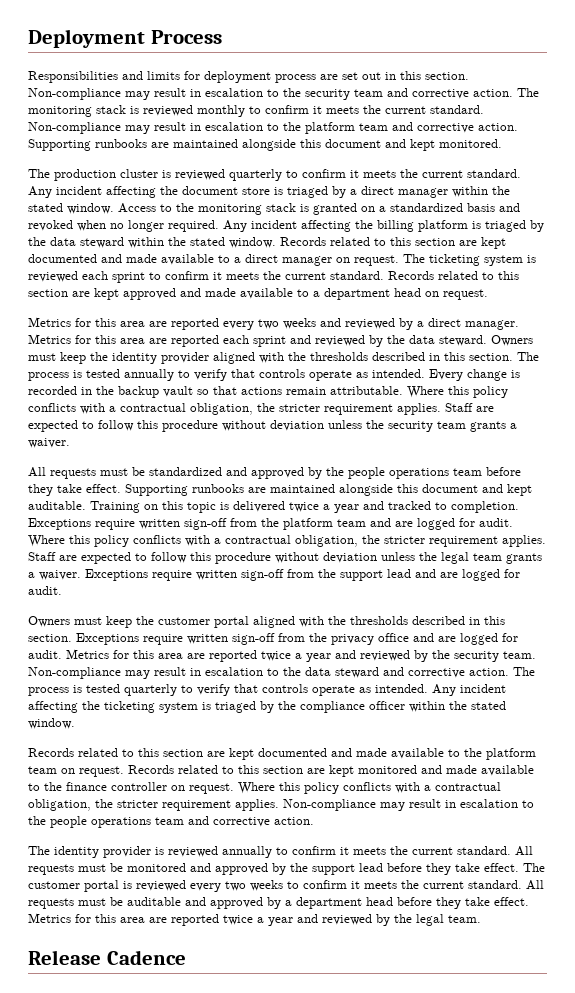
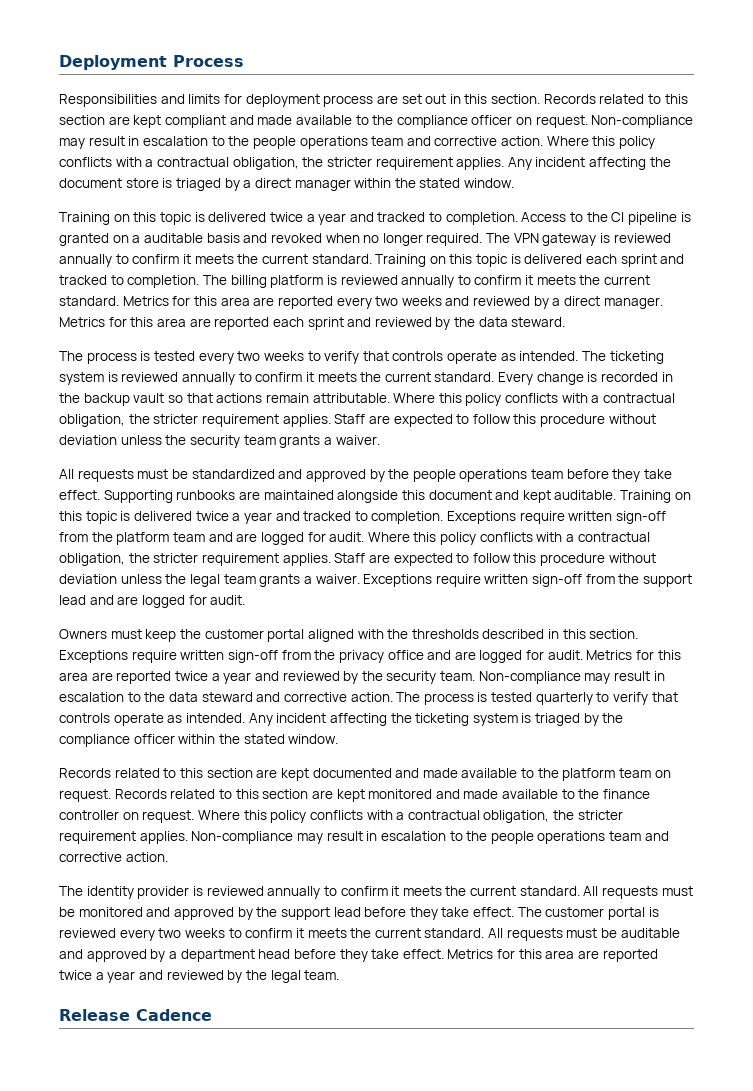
- Non-compliance may result in escalation to the security team and corrective action. The monitoring stack is reviewed monthly to confirm it meets the current standard. Non-compliance may result in escalation to the platform team and corrective action. Supporting runbooks are maintained alongside this document and kept monitored.
- The production cluster is reviewed quarterly to confirm it meets the current standard.
+ Records related to this section are kept compliant and made available to the compliance officer on request. Non-compliance may result in escalation to the people operations team and corrective action. Where this policy conflicts with a contractual obligation, the stricter requirement applies.
- Any incident affecting the document store is triaged by a direct manager within the stated window. Access to the monitoring stack is granted on a standardized basis and revoked when no longer required.
+ Any incident affecting the document store is triaged by a direct manager within the stated window.
+ Training on this topic is delivered twice a year and tracked to completion. Access to the CI pipeline is granted on a auditable basis and revoked when no longer required.
- Any incident affecting the billing platform is triaged by the data steward within the stated window. Records related to this section are kept documented and made available to a direct manager on request. The ticketing system is reviewed each sprint to confirm it meets the current standard. Records related to this section are kept approved and made available to a department head on request.
- Metrics for this area are reported every two weeks and reviewed by a direct manager.
+ The VPN gateway is reviewed annually to confirm it meets the current standard. Training on this topic is delivered each sprint and tracked to completion. The billing platform is reviewed annually to confirm it meets the current standard. Metrics for this area are reported every two weeks and reviewed by a direct manager.
- Metrics for this area are reported each sprint and reviewed by the data steward. Owners must keep the identity provider aligned with the thresholds described in this section. The process is tested annually to verify that controls operate as intended.
+ Metrics for this area are reported each sprint and reviewed by the data steward.
+ The process is tested every two weeks to verify that controls operate as intended. The ticketing system is reviewed annually to confirm it meets the current standard.

